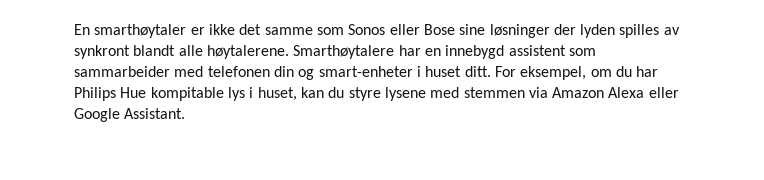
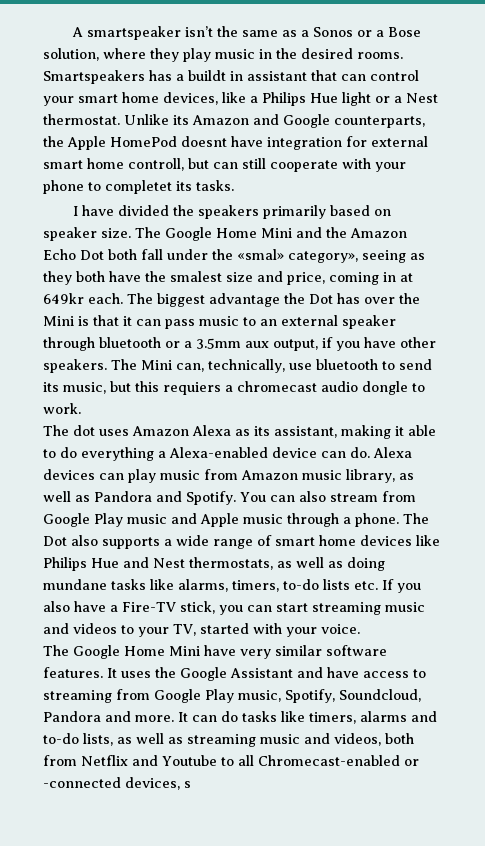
- En smarthøytaler er ikke det samme som Sonos eller Bose sine løsninger der lyden spilles av synkront blandt alle høytalerene. Smarthøytalere har en innebygd assistent som sammarbeider med telefonen din og smart-enheter i huset ditt. For eksempel, om du har Philips Hue kompitable lys i huset, kan du styre lysene med stemmen via Amazon Alexa eller Google Assistant.
+ A smartspeaker isn’t the same as a Sonos or a Bose solution, where they play music in the desired rooms. Smartspeakers has a buildt in assistant that can control your smart home devices, like a Philips Hue light or a Nest thermostat. Unlike its Amazon and Google counterparts, the Apple HomePod doesnt have integration for external smart home controll, but can still cooperate with your phone to completet its tasks.
+ I have divided the speakers primarily based on speaker size. The Google Home Mini and the Amazon Echo Dot both fall under the «smal» category», seeing as they both have the smalest size and price, coming in at 649kr each. The biggest advantage the Dot has over the Mini is that it can pass music to an external speaker through bluetooth or a 3.5mm aux output, if you have other speakers. The Mini can, technically, use bluetooth to send its music, but this requiers a chromecast audio dongle to work.
+ The dot uses Amazon Alexa as its assistant, making it able to do everything a Alexa-enabled device can do. Alexa devices can play music from Amazon music library, as well as Pandora and Spotify. You can also stream from Google Play music and Apple music through a phone. The Dot also supports a wide range of smart home devices like Philips Hue and Nest thermostats, as well as doing mundane tasks like alarms, timers, to-do lists etc. If you also have a Fire-TV stick, you can start streaming music and videos to your TV, started with your voice.
+ The Google Home Mini have very similar software features. It uses the Google Assistant and have access to streaming from Google Play music, Spotify, Soundcloud, Pandora and more. It can do tasks like timers, alarms and to-do lists, as well as streaming music and videos, both from Netflix and Youtube to all Chromecast-enabled or -connected devices, s

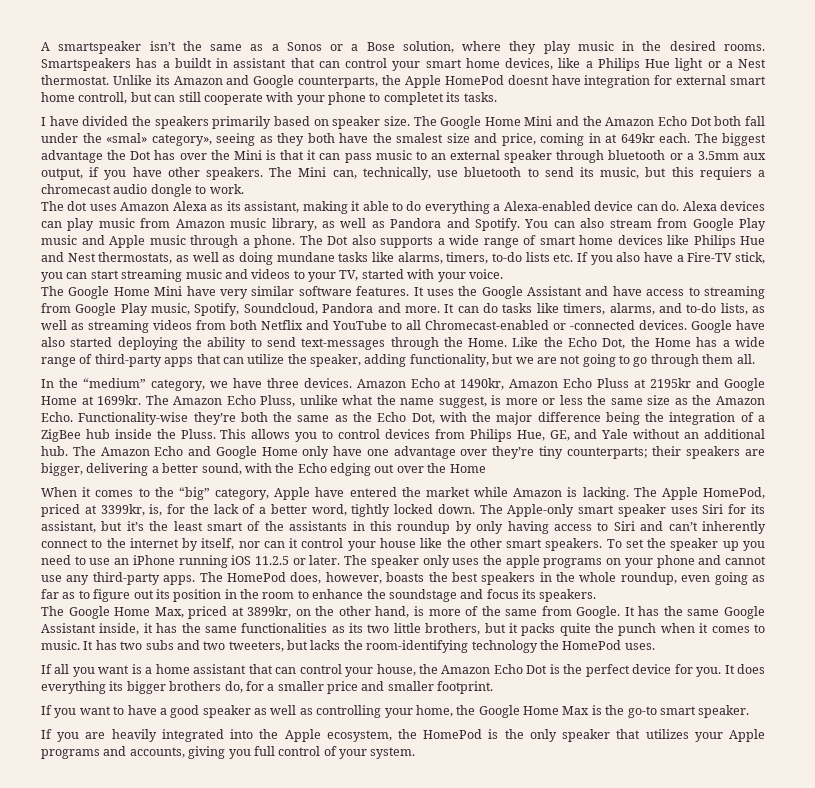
- It can do tasks like timers, alarms and to-do lists, as well as streaming music and videos, both from Netflix and Youtube to all Chromecast-enabled or -connected devices, s
+ It can do tasks like timers, alarms, and to-do lists, as well as streaming videos from both Netflix and YouTube to all Chromecast-enabled or -connected devices. Google have also started deploying the ability to send text-messages through the Home. Like the Echo Dot, the Home has a wide range of third-party apps that can utilize the speaker, adding functionality, but we are not going to go through them all.
+ In the “medium” category, we have three devices. Amazon Echo at 1490kr, Amazon Echo Pluss at 2195kr and Google Home at 1699kr. The Amazon Echo Pluss, unlike what the name suggest, is more or less the same size as the Amazon Echo. Functionality-wise they’re both the same as the Echo Dot, with the major difference being the integration of a ZigBee hub inside the Pluss. This allows you to control devices from Philips Hue, GE, and Yale without an additional hub. The Amazon Echo and Google Home only have one advantage over they’re tiny counterparts; their speakers are bigger, delivering a better sound, with the Echo edging out over the Home
+ When it comes to the “big” category, Apple have entered the market while Amazon is lacking. The Apple HomePod, priced at 3399kr, is, for the lack of a better word, tightly locked down. The Apple-only smart speaker uses Siri for its assistant, but it’s the least smart of the assistants in this roundup by only having access to Siri and can’t inherently connect to the internet by itself, nor can it control your house like the other smart speakers. To set the speaker up you need to use an iPhone running iOS 11.2.5 or later. The speaker only uses the apple programs on your phone and cannot use any third-party apps. The HomePod does, however, boasts the best speakers in the whole roundup, even going as far as to figure out its position in the room to enhance the soundstage and focus its speakers.
+ The Google Home Max, priced at 3899kr, on the other hand, is more of the same from Google. It has the same Google Assistant inside, it has the same functionalities as its two little brothers, but it packs quite the punch when it comes to music. It has two subs and two tweeters, but lacks the room-identifying technology the HomePod uses.
+ If all you want is a home assistant that can control your house, the Amazon Echo Dot is the perfect device for you. It does everything its bigger brothers do, for a smaller price and smaller footprint.
+ If you want to have a good speaker as well as controlling your home, the Google Home Max is the go-to smart speaker.
+ If you are heavily integrated into the Apple ecosystem, the HomePod is the only speaker that utilizes your Apple programs and accounts, giving you full control of your system.

